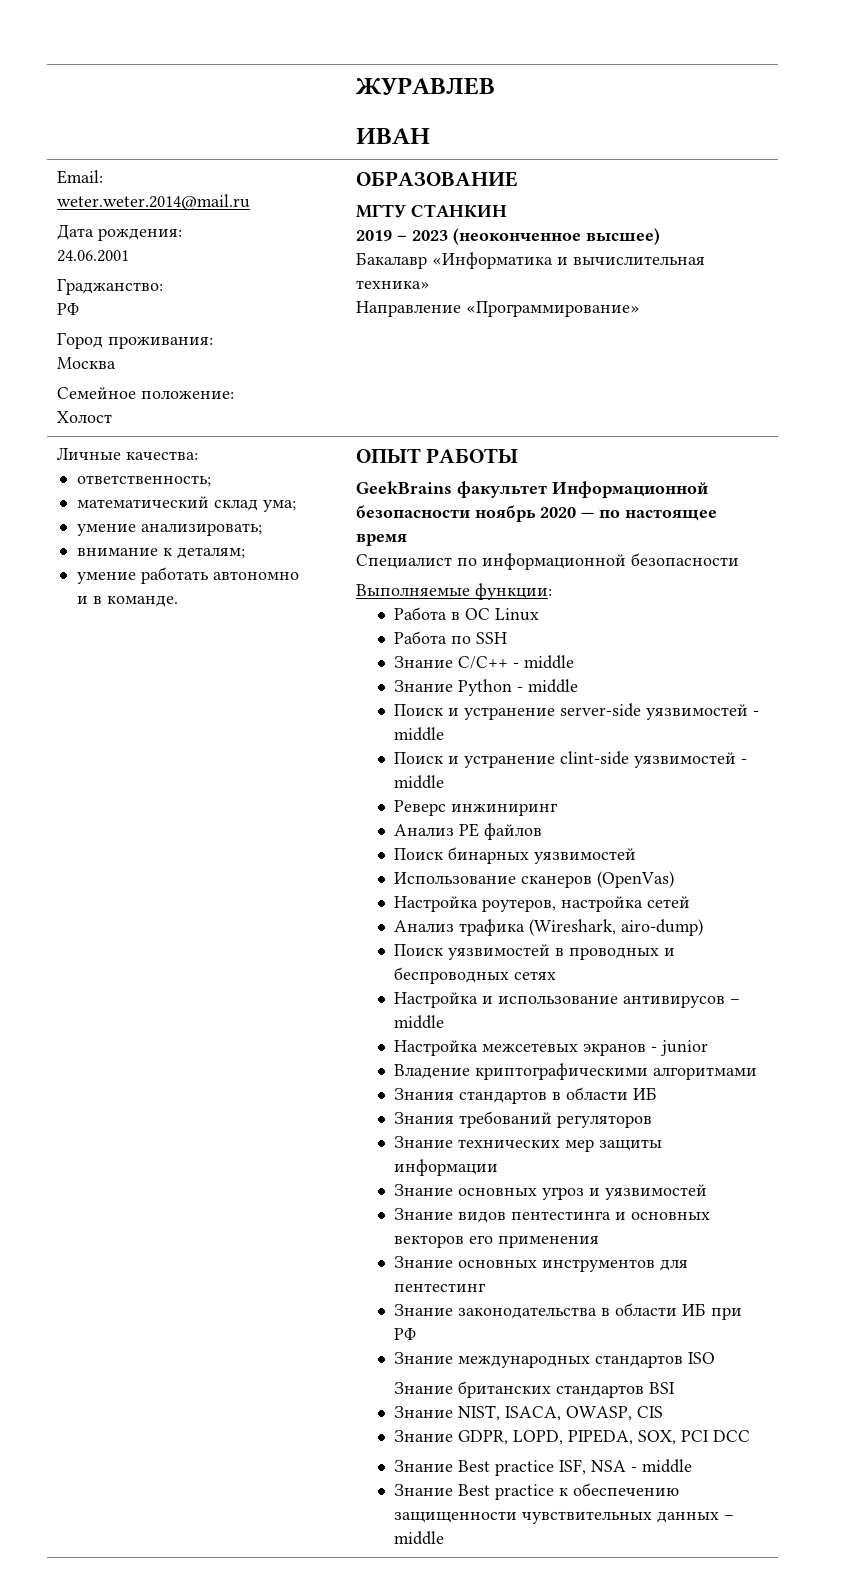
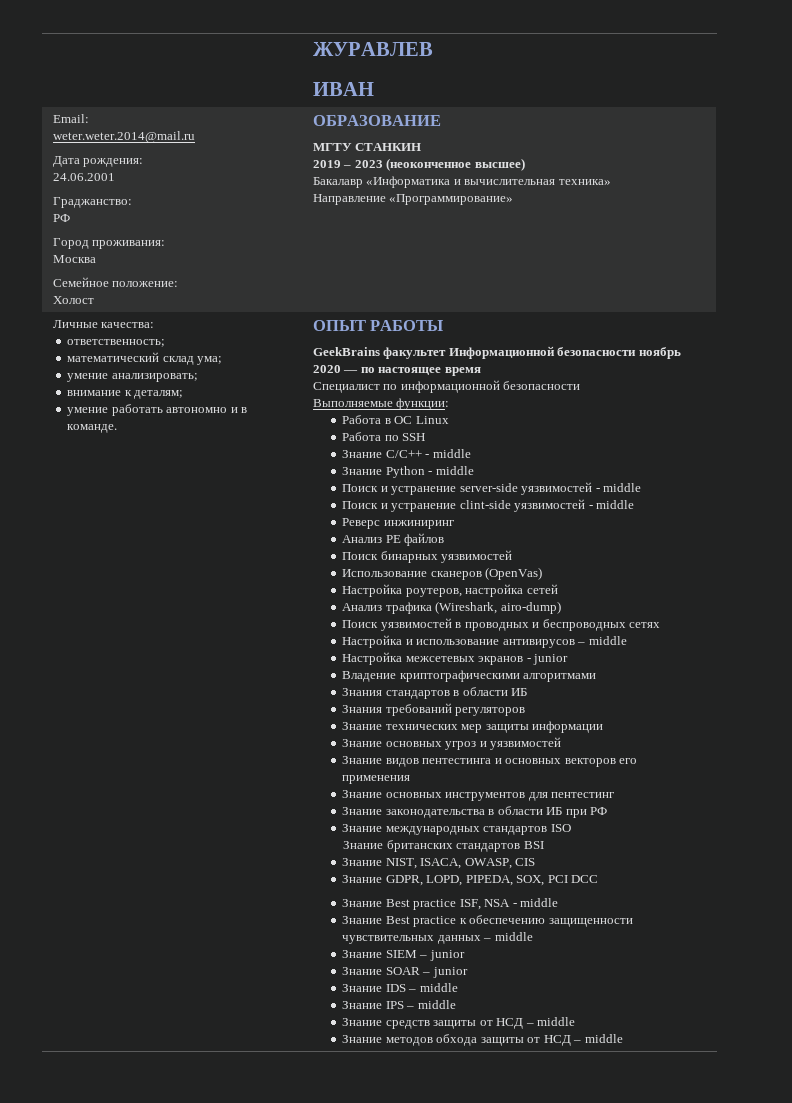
+ Знание SIEM – junior
+ Знание SOAR – junior
+ Знание IDS – middle
+ Знание IPS – middle
+ Знание средств защиты от НСД – middle
+ Знание методов обхода защиты от НСД – middle

